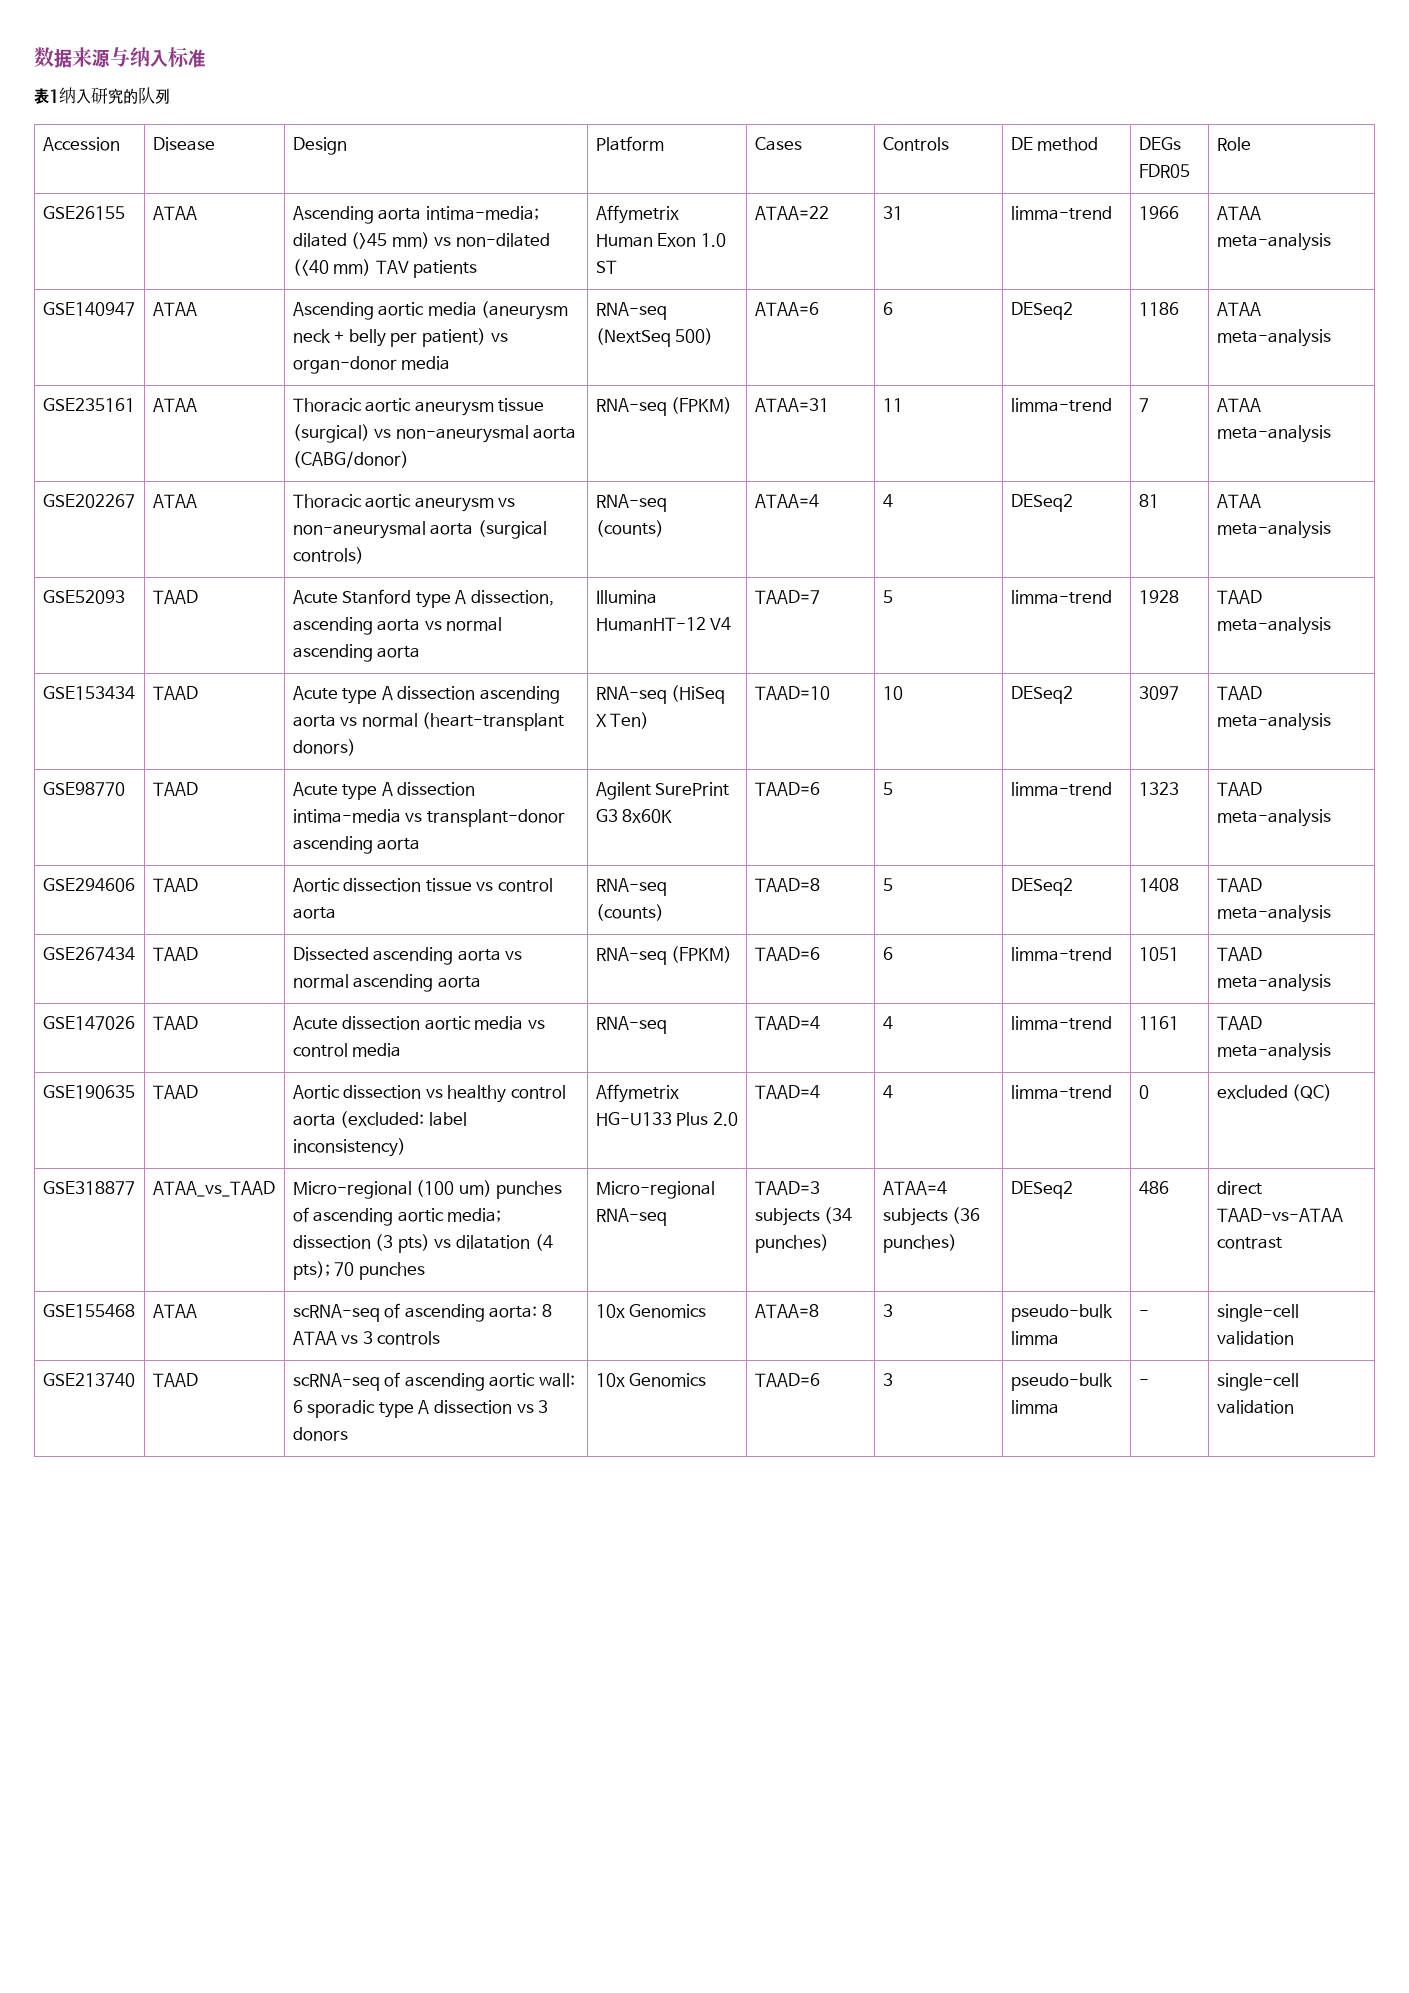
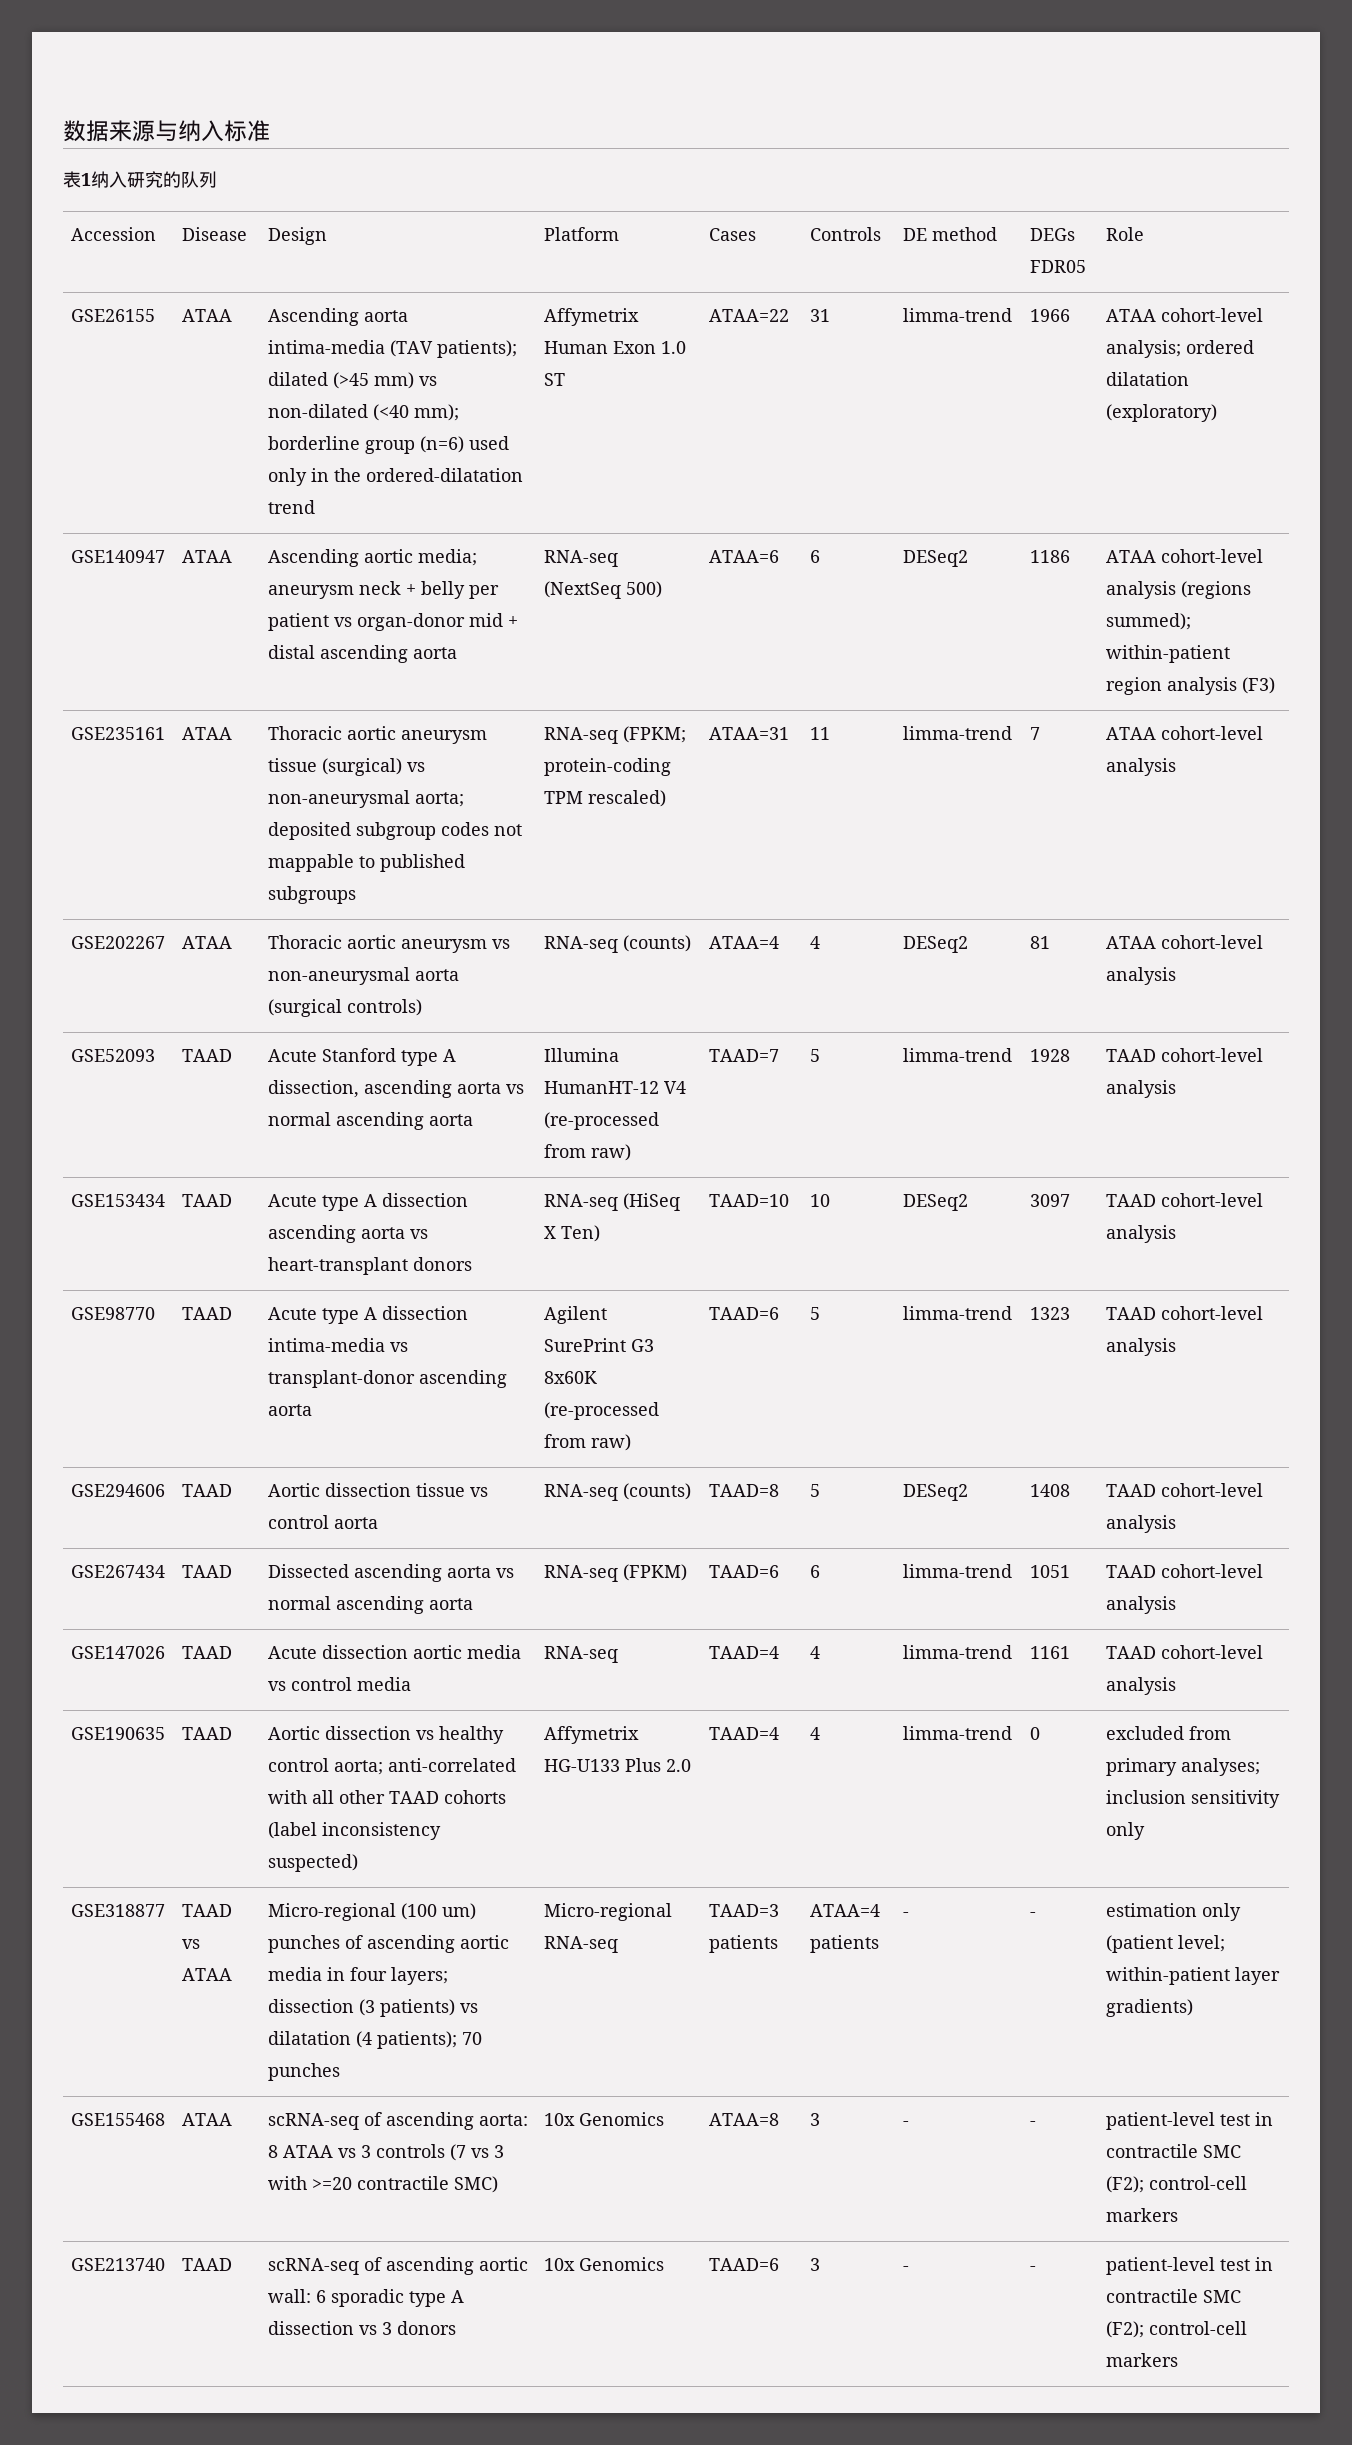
- GSE26155 | ATAA | Ascending aorta intima-media; dilated (>45 mm) vs non-dilated (<40 mm) TAV patients | Affymetrix Human Exon 1.0 ST | ATAA=22 | 31 | limma-trend | 1966 | ATAA meta-analysis
+ GSE26155 | ATAA | Ascending aorta intima-media (TAV patients); dilated (>45 mm) vs non-dilated (<40 mm); borderline group (n=6) used only in the ordered-dilatation trend | Affymetrix Human Exon 1.0 ST | ATAA=22 | 31 | limma-trend | 1966 | ATAA cohort-level analysis; ordered dilatation (exploratory)
- GSE140947 | ATAA | Ascending aortic media (aneurysm neck + belly per patient) vs organ-donor media | RNA-seq (NextSeq 500) | ATAA=6 | 6 | DESeq2 | 1186 | ATAA meta-analysis
+ GSE140947 | ATAA | Ascending aortic media; aneurysm neck + belly per patient vs organ-donor mid + distal ascending aorta | RNA-seq (NextSeq 500) | ATAA=6 | 6 | DESeq2 | 1186 | ATAA cohort-level analysis (regions summed); within-patient region analysis (F3)
- GSE235161 | ATAA | Thoracic aortic aneurysm tissue (surgical) vs non-aneurysmal aorta (CABG/donor) | RNA-seq (FPKM) | ATAA=31 | 11 | limma-trend | 7 | ATAA meta-analysis
+ GSE235161 | ATAA | Thoracic aortic aneurysm tissue (surgical) vs non-aneurysmal aorta; deposited subgroup codes not mappable to published subgroups | RNA-seq (FPKM; protein-coding TPM rescaled) | ATAA=31 | 11 | limma-trend | 7 | ATAA cohort-level analysis
- GSE202267 | ATAA | Thoracic aortic aneurysm vs non-aneurysmal aorta (surgical controls) | RNA-seq (counts) | ATAA=4 | 4 | DESeq2 | 81 | ATAA meta-analysis
+ GSE202267 | ATAA | Thoracic aortic aneurysm vs non-aneurysmal aorta (surgical controls) | RNA-seq (counts) | ATAA=4 | 4 | DESeq2 | 81 | ATAA cohort-level analysis
- GSE52093 | TAAD | Acute Stanford type A dissection, ascending aorta vs normal ascending aorta | Illumina HumanHT-12 V4 | TAAD=7 | 5 | limma-trend | 1928 | TAAD meta-analysis
+ GSE52093 | TAAD | Acute Stanford type A dissection, ascending aorta vs normal ascending aorta | Illumina HumanHT-12 V4 (re-processed from raw) | TAAD=7 | 5 | limma-trend | 1928 | TAAD cohort-level analysis
- GSE153434 | TAAD | Acute type A dissection ascending aorta vs normal (heart-transplant donors) | RNA-seq (HiSeq X Ten) | TAAD=10 | 10 | DESeq2 | 3097 | TAAD meta-analysis
+ GSE153434 | TAAD | Acute type A dissection ascending aorta vs heart-transplant donors | RNA-seq (HiSeq X Ten) | TAAD=10 | 10 | DESeq2 | 3097 | TAAD cohort-level analysis
- GSE98770 | TAAD | Acute type A dissection intima-media vs transplant-donor ascending aorta | Agilent SurePrint G3 8x60K | TAAD=6 | 5 | limma-trend | 1323 | TAAD meta-analysis
+ GSE98770 | TAAD | Acute type A dissection intima-media vs transplant-donor ascending aorta | Agilent SurePrint G3 8x60K (re-processed from raw) | TAAD=6 | 5 | limma-trend | 1323 | TAAD cohort-level analysis
- GSE294606 | TAAD | Aortic dissection tissue vs control aorta | RNA-seq (counts) | TAAD=8 | 5 | DESeq2 | 1408 | TAAD meta-analysis
+ GSE294606 | TAAD | Aortic dissection tissue vs control aorta | RNA-seq (counts) | TAAD=8 | 5 | DESeq2 | 1408 | TAAD cohort-level analysis
- GSE267434 | TAAD | Dissected ascending aorta vs normal ascending aorta | RNA-seq (FPKM) | TAAD=6 | 6 | limma-trend | 1051 | TAAD meta-analysis
+ GSE267434 | TAAD | Dissected ascending aorta vs normal ascending aorta | RNA-seq (FPKM) | TAAD=6 | 6 | limma-trend | 1051 | TAAD cohort-level analysis
- GSE147026 | TAAD | Acute dissection aortic media vs control media | RNA-seq | TAAD=4 | 4 | limma-trend | 1161 | TAAD meta-analysis
+ GSE147026 | TAAD | Acute dissection aortic media vs control media | RNA-seq | TAAD=4 | 4 | limma-trend | 1161 | TAAD cohort-level analysis
- GSE190635 | TAAD | Aortic dissection vs healthy control aorta (excluded: label inconsistency) | Affymetrix HG-U133 Plus 2.0 | TAAD=4 | 4 | limma-trend | 0 | excluded (QC)
- GSE318877 | ATAA_vs_TAAD | Micro-regional (100 um) punches of ascending aortic media; dissection (3 pts) vs dilatation (4 pts); 70 punches | Micro-regional RNA-seq | TAAD=3 subjects (34 punches) | ATAA=4 subjects (36 punches) | DESeq2 | 486 | direct TAAD-vs-ATAA contrast
+ GSE190635 | TAAD | Aortic dissection vs healthy control aorta; anti-correlated with all other TAAD cohorts (label inconsistency suspected) | Affymetrix HG-U133 Plus 2.0 | TAAD=4 | 4 | limma-trend | 0 | excluded from primary analyses; inclusion sensitivity only
+ GSE318877 | TAAD vs ATAA | Micro-regional (100 um) punches of ascending aortic media in four layers; dissection (3 patients) vs dilatation (4 patients); 70 punches | Micro-regional RNA-seq | TAAD=3 patients | ATAA=4 patients | - | - | estimation only (patient level; within-patient layer gradients)
- GSE155468 | ATAA | scRNA-seq of ascending aorta: 8 ATAA vs 3 controls | 10x Genomics | ATAA=8 | 3 | pseudo-bulk limma | - | single-cell validation
+ GSE155468 | ATAA | scRNA-seq of ascending aorta: 8 ATAA vs 3 controls (7 vs 3 with >=20 contractile SMC) | 10x Genomics | ATAA=8 | 3 | - | - | patient-level test in contractile SMC (F2); control-cell markers
- GSE213740 | TAAD | scRNA-seq of ascending aortic wall: 6 sporadic type A dissection vs 3 donors | 10x Genomics | TAAD=6 | 3 | pseudo-bulk limma | - | single-cell validation
+ GSE213740 | TAAD | scRNA-seq of ascending aortic wall: 6 sporadic type A dissection vs 3 donors | 10x Genomics | TAAD=6 | 3 | - | - | patient-level test in contractile SMC (F2); control-cell markers

